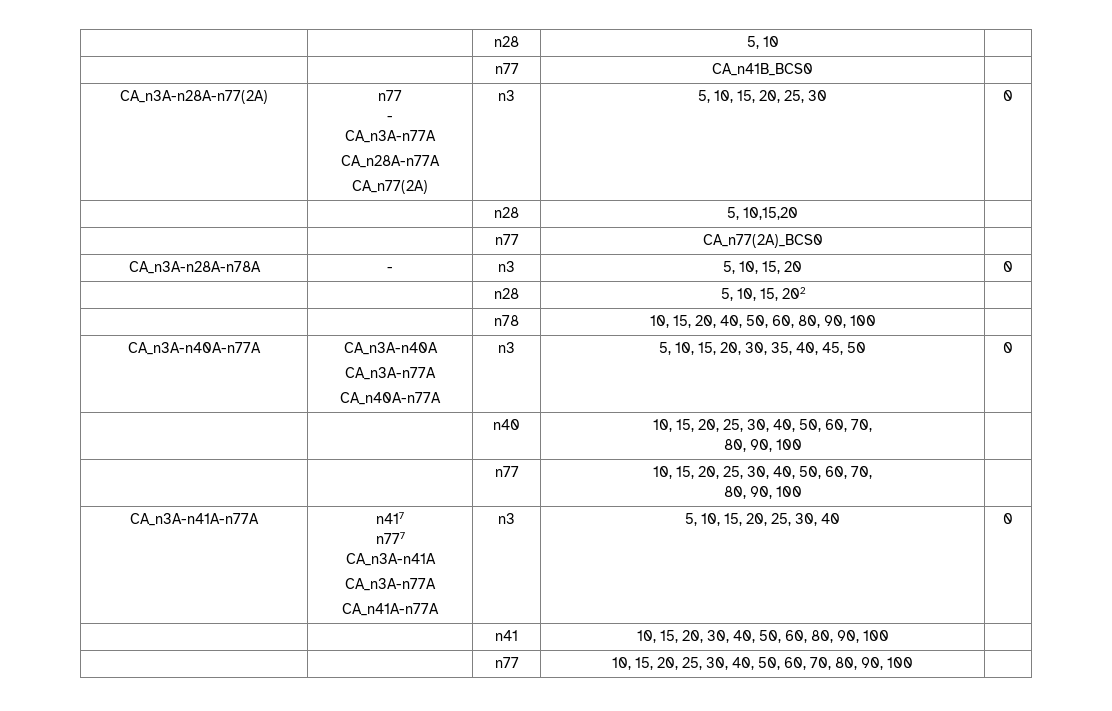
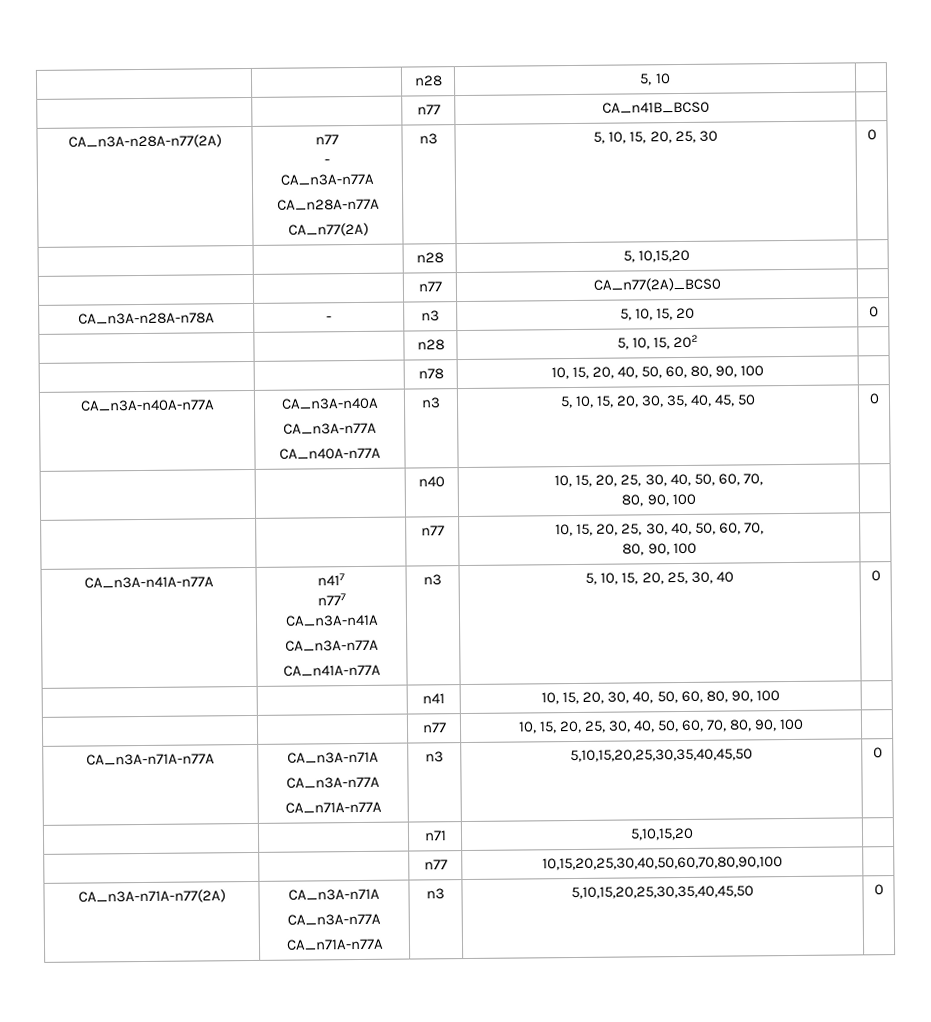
+ CA_n3A-n71A-n77A | CA_n3A-n71A
+ CA_n3A-n77A
+ CA_n71A-n77A | n3 | 5,10,15,20,25,30,35,40,45,50 | 0
+ | | n71 | 5,10,15,20 |
+ | | n77 | 10,15,20,25,30,40,50,60,70,80,90,100 |
+ CA_n3A-n71A-n77(2A) | CA_n3A-n71A
+ CA_n3A-n77A
+ CA_n71A-n77A | n3 | 5,10,15,20,25,30,35,40,45,50 | 0

